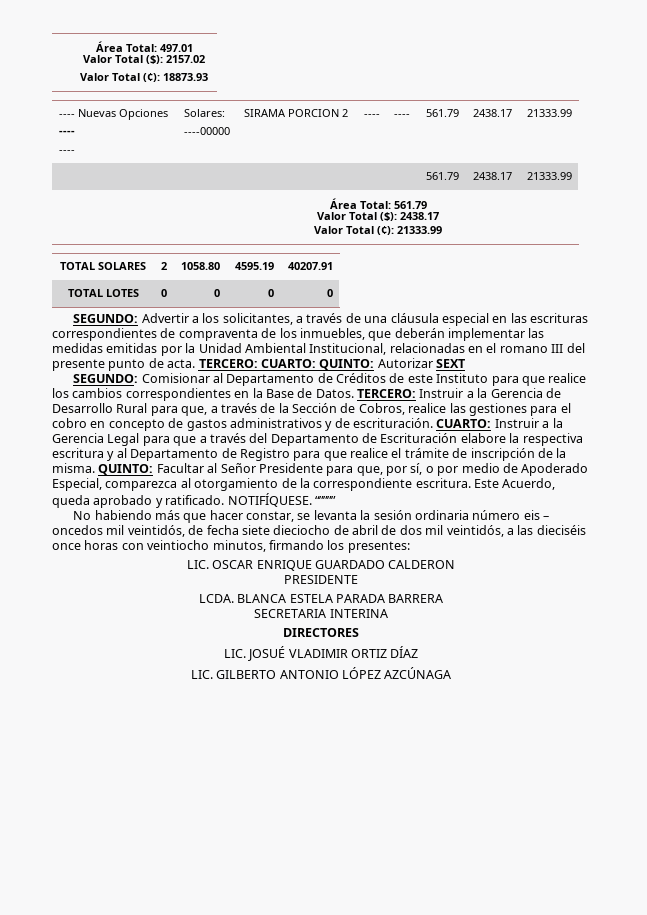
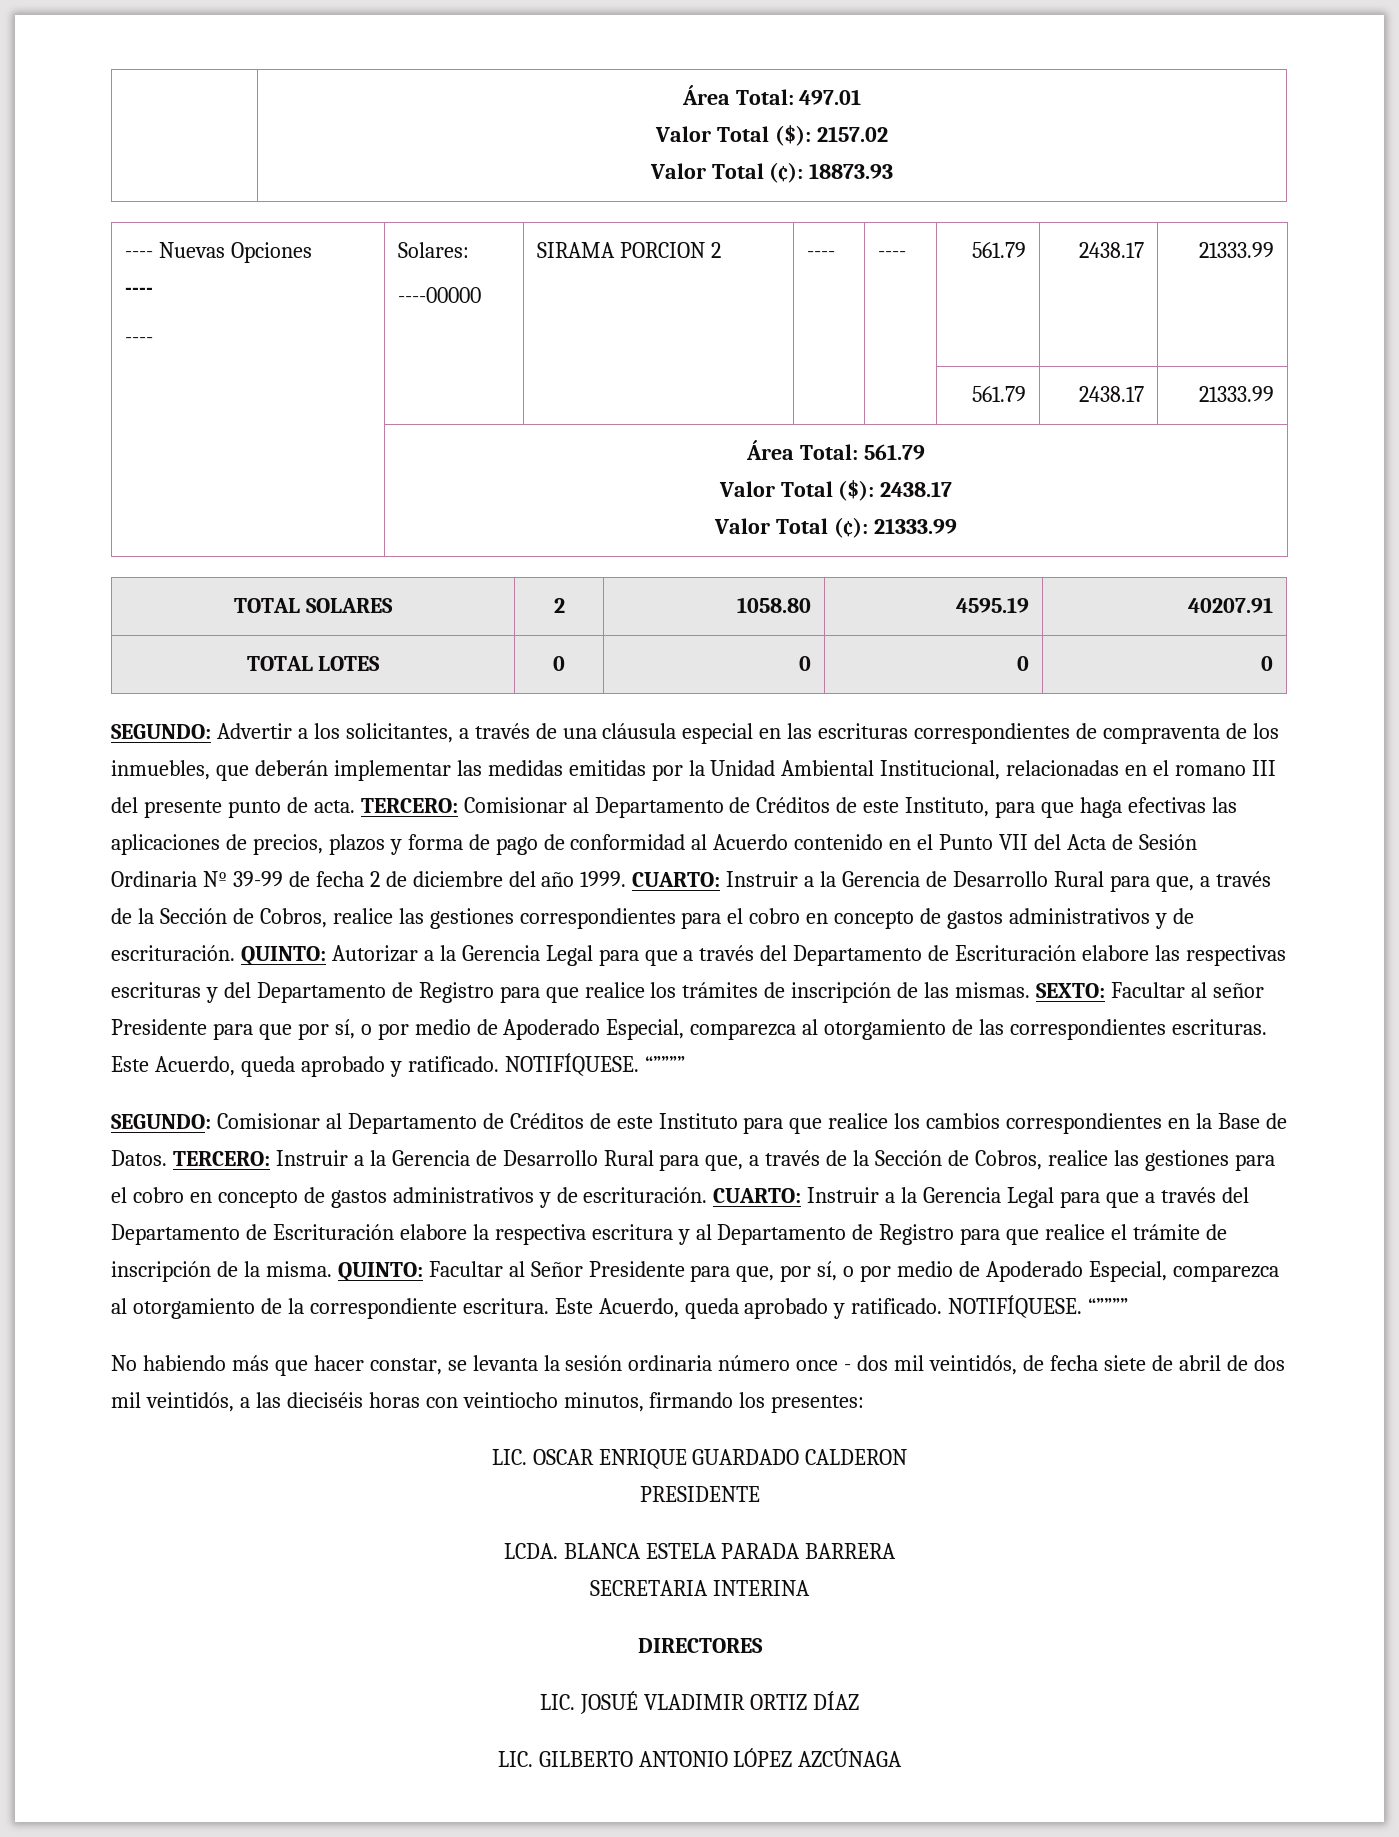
- TERCERO: CUARTO: QUINTO: Autorizar SEXT
+ TERCERO: Comisionar al Departamento de Créditos de este Instituto, para que haga efectivas las aplicaciones de precios, plazos y forma de pago de conformidad al Acuerdo contenido en el Punto VII del Acta de Sesión Ordinaria Nº 39-99 de fecha 2 de diciembre del año 1999. CUARTO: Instruir a la Gerencia de Desarrollo Rural para que, a través de la Sección de Cobros, realice las gestiones correspondientes para el cobro en concepto de gastos administrativos y de escrituración. QUINTO: Autorizar a la Gerencia Legal para que a través del Departamento de Escrituración elabore las respectivas escrituras y del Departamento de Registro para que realice los trámites de inscripción de las mismas. SEXTO: Facultar al señor Presidente para que por sí, o por medio de Apoderado Especial, comparezca al otorgamiento de las correspondientes escrituras. Este Acuerdo, queda aprobado y ratificado. NOTIFÍQUESE. “””””
- No habiendo más que hacer constar, se levanta la sesión ordinaria número eis – oncedos mil veintidós, de fecha siete dieciocho de abril de dos mil veintidós, a las dieciséis once horas con veintiocho minutos, firmando los presentes:
+ No habiendo más que hacer constar, se levanta la sesión ordinaria número once - dos mil veintidós, de fecha siete de abril de dos mil veintidós, a las dieciséis horas con veintiocho minutos, firmando los presentes:

